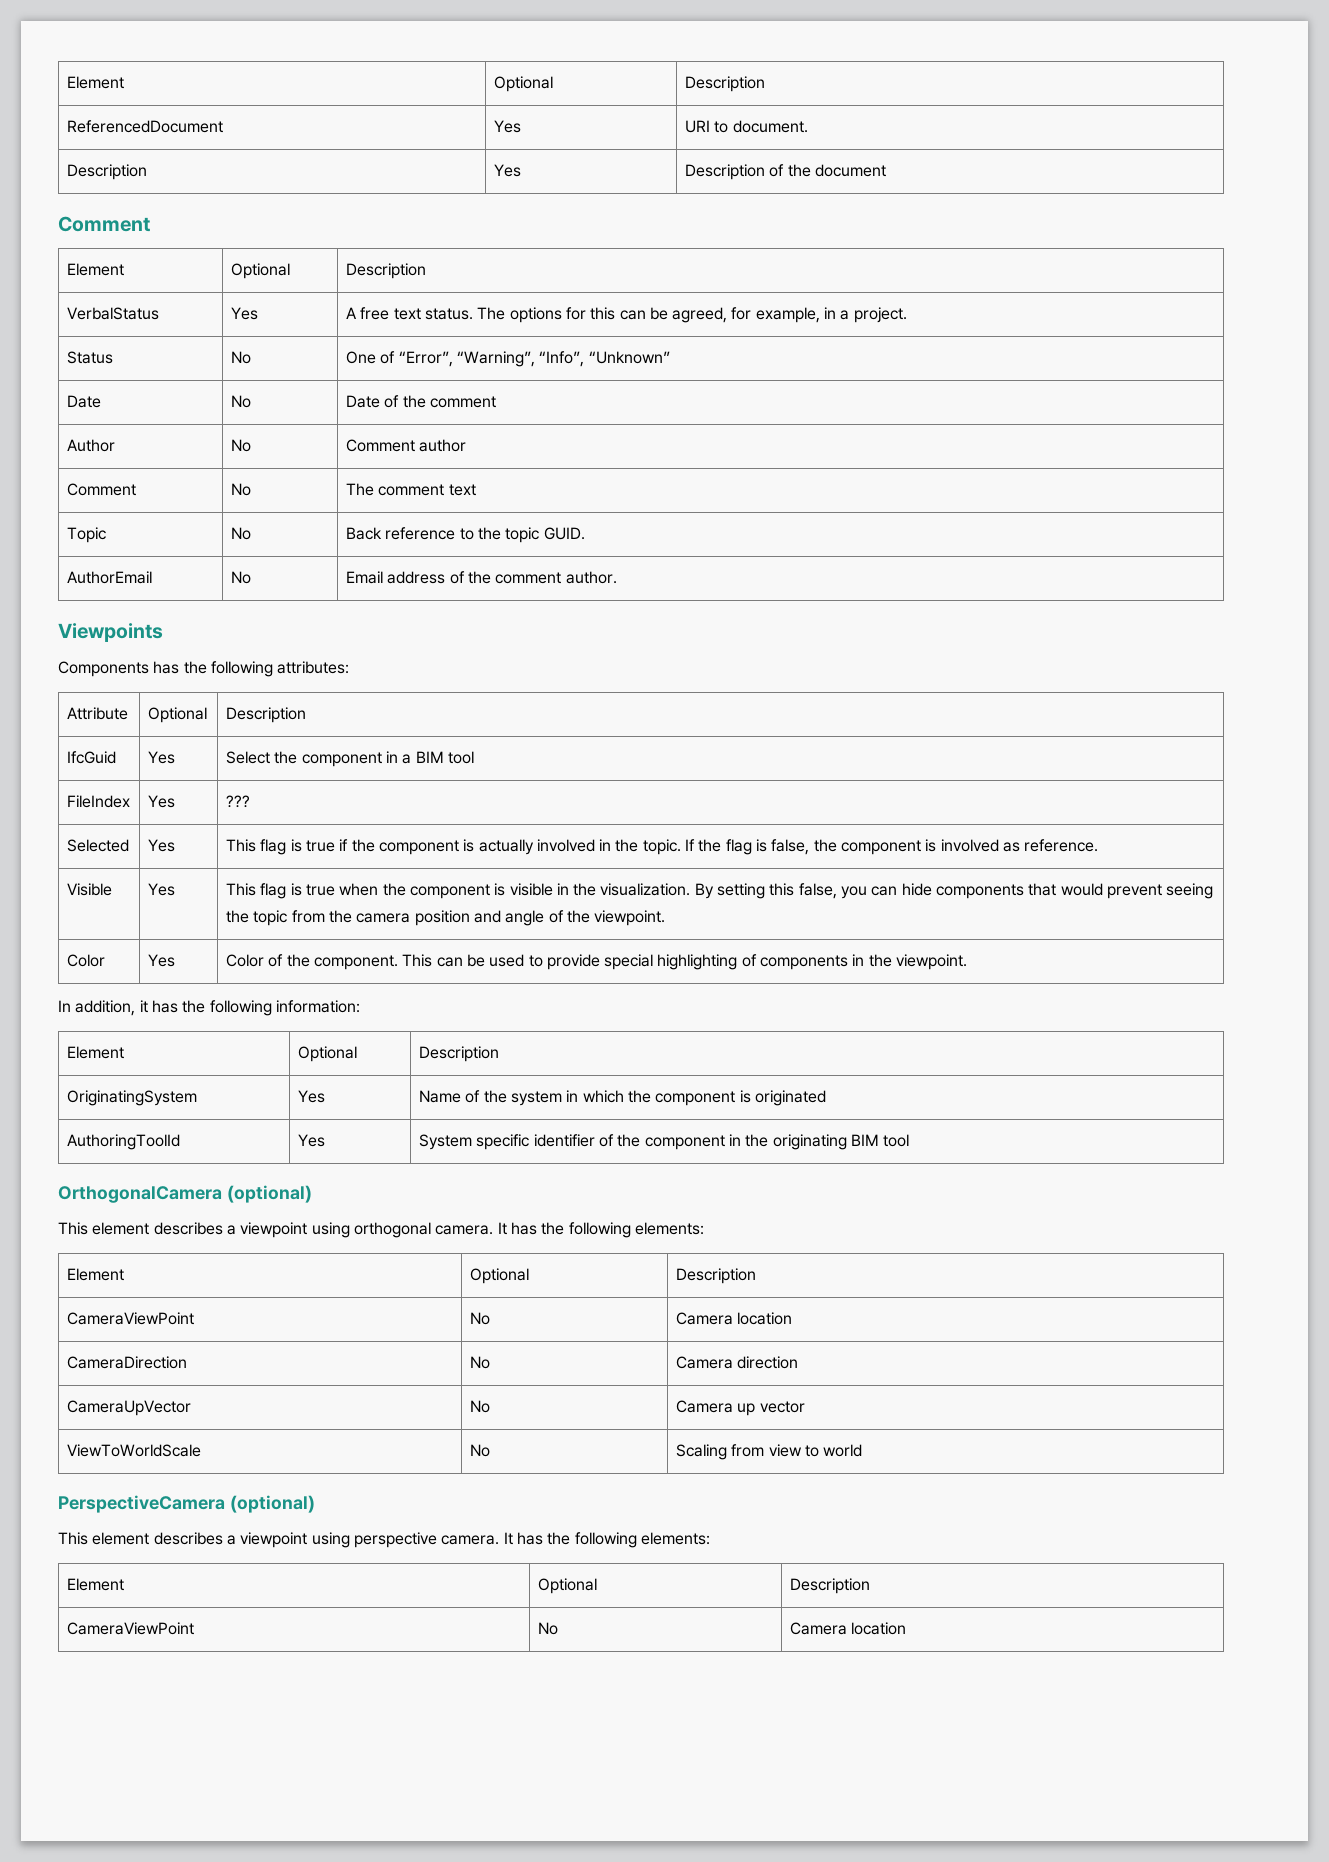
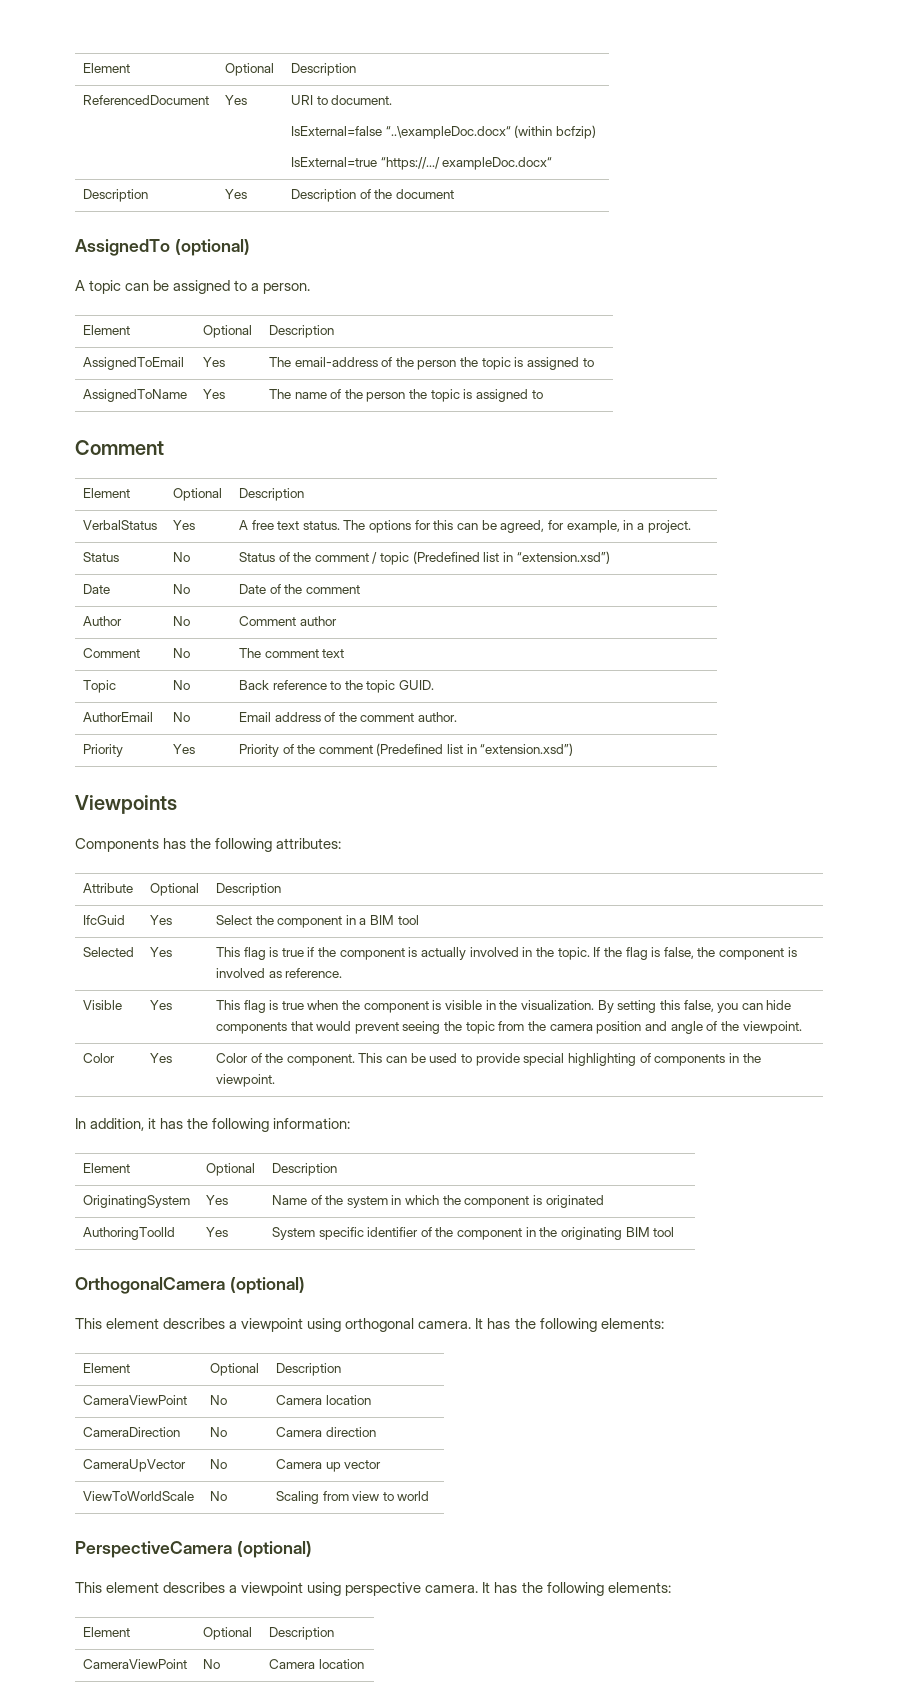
  ReferencedDocument | Yes | URI to document.
+ IsExternal=false “..\exampleDoc.docx“ (within bcfzip)
+ IsExternal=true “https://.../ exampleDoc.docx“
+ AssignedTo (optional)
+ A topic can be assigned to a person.
+ Element | Optional | Description
+ AssignedToEmail | Yes | The email-address of the person the topic is assigned to
+ AssignedToName | Yes | The name of the person the topic is assigned to
- Status | No | One of “Error”, “Warning”, “Info”, “Unknown”
+ Status | No | Status of the comment / topic (Predefined list in “extension.xsd”)
+ Priority | Yes | Priority of the comment (Predefined list in “extension.xsd”)
- FileIndex | Yes | ???

